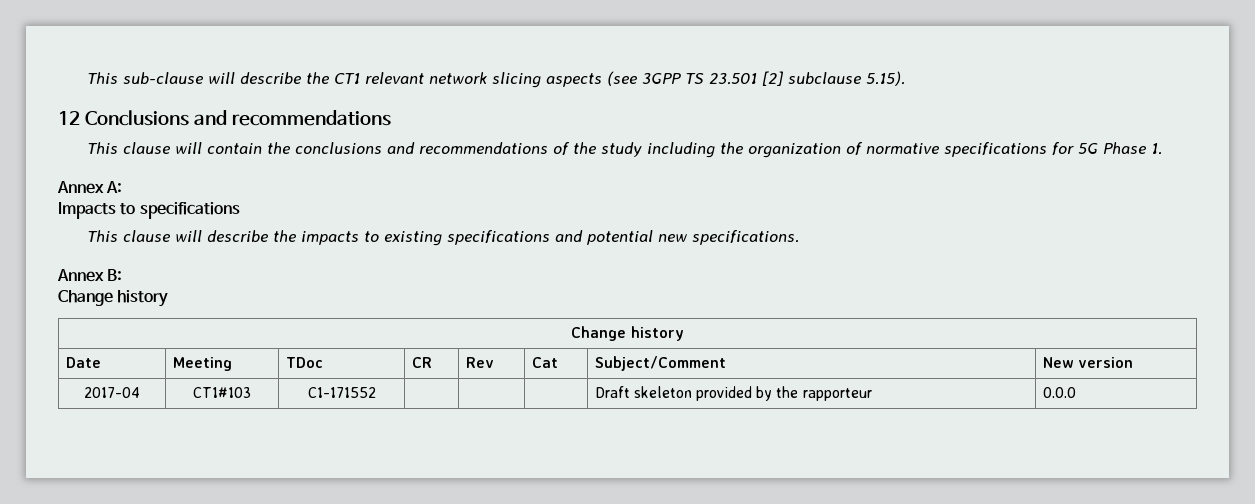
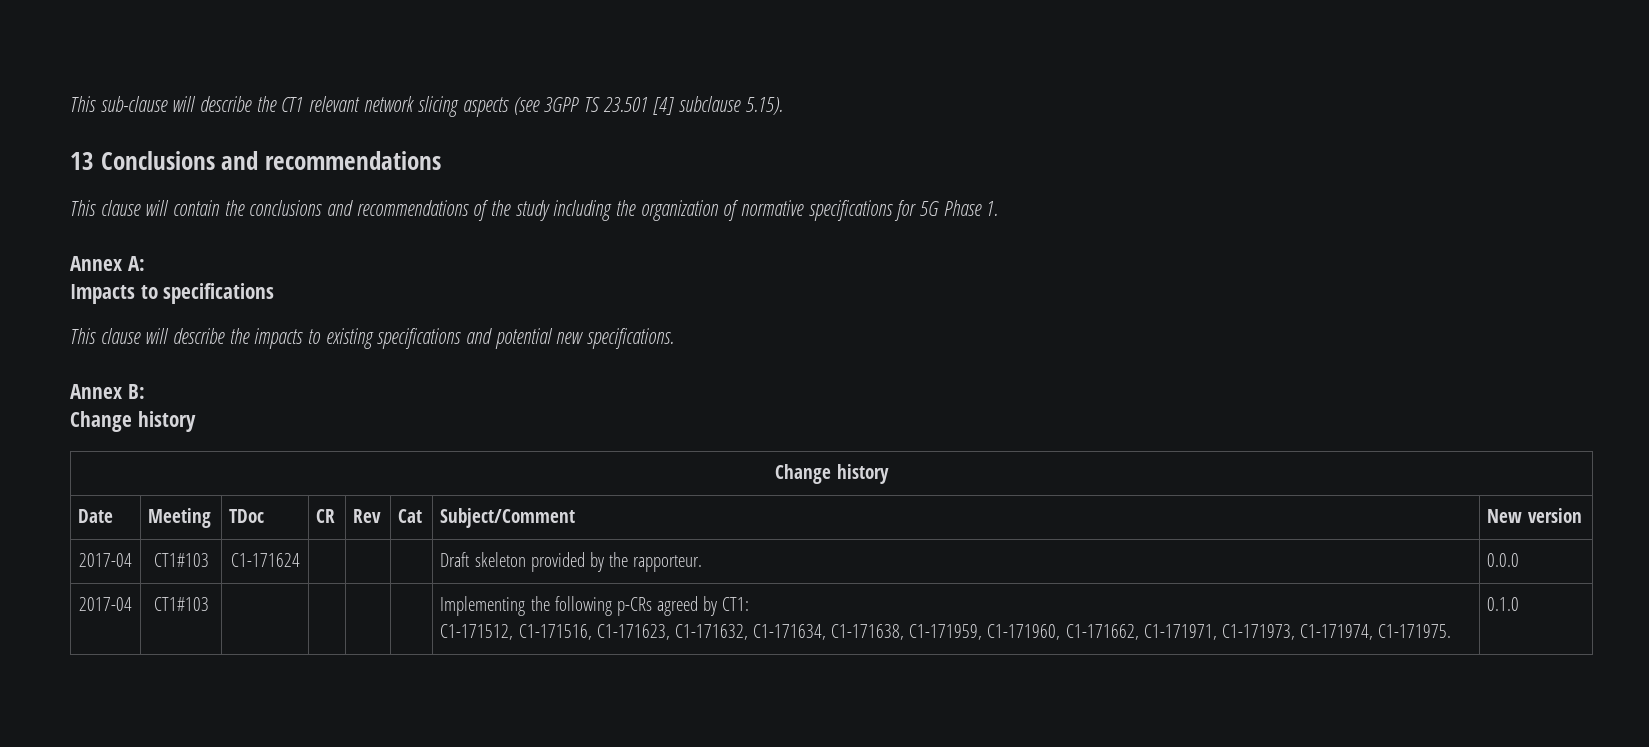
- This sub-clause will describe the CT1 relevant network slicing aspects (see 3GPP TS 23.501 [2] subclause 5.15).
+ This sub-clause will describe the CT1 relevant network slicing aspects (see 3GPP TS 23.501 [4] subclause 5.15).
- 12 Conclusions and recommendations
+ 13 Conclusions and recommendations
- 2017-04 | CT1#103 | C1-171552 | | | | Draft skeleton provided by the rapporteur | 0.0.0
+ 2017-04 | CT1#103 | C1-171624 | | | | Draft skeleton provided by the rapporteur. | 0.0.0
+ 2017-04 | CT1#103 | | | | | Implementing the following p-CRs agreed by CT1:
+ C1-171512, C1-171516, C1-171623, C1-171632, C1-171634, C1-171638, C1-171959, C1-171960, C1-171662, C1-171971, C1-171973, C1-171974, C1-171975. | 0.1.0

